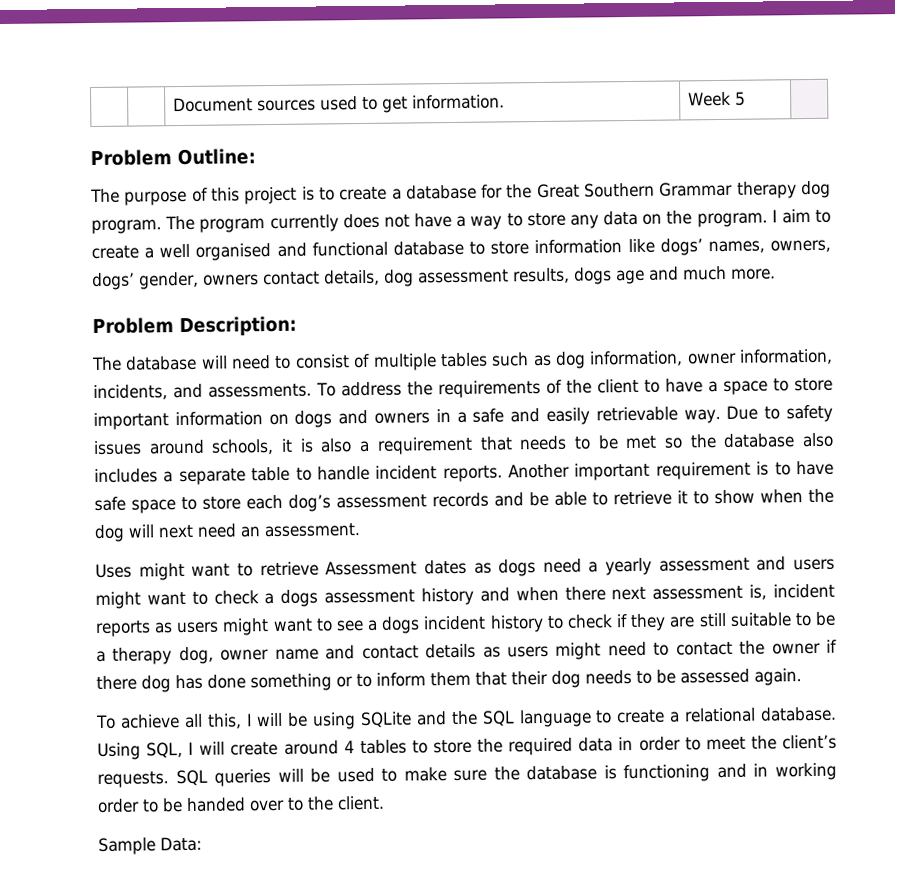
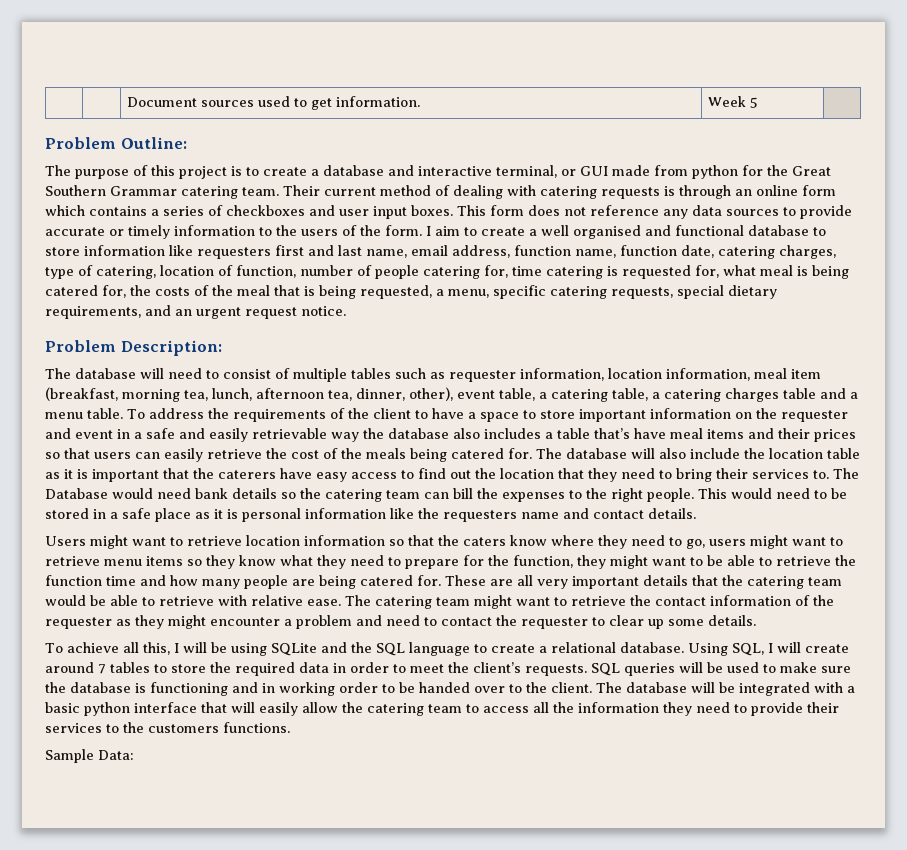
- The purpose of this project is to create a database for the Great Southern Grammar therapy dog program. The program currently does not have a way to store any data on the program.
+ The purpose of this project is to create a database and interactive terminal, or GUI made from python for the Great Southern Grammar catering team. Their current method of dealing with catering requests is through an online form which contains a series of checkboxes and user input boxes. This form does not reference any data sources to provide accurate or timely information to the users of the form.
- I aim to create a well organised and functional database to store information like dogs’ names, owners, dogs’ gender, owners contact details, dog assessment results, dogs age and much more.
+ I aim to create a well organised and functional database to store information like requesters first and last name, email address, function name, function date, catering charges, type of catering, location of function, number of people catering for, time catering is requested for, what meal is being catered for, the costs of the meal that is being requested, a menu, specific catering requests, special dietary requirements, and an urgent request notice.
- The database will need to consist of multiple tables such as dog information, owner information, incidents, and assessments.
+ The database will need to consist of multiple tables such as requester information, location information, meal item (breakfast, morning tea, lunch, afternoon tea, dinner, other), event table, a catering table, a catering charges table and a menu table.
- To address the requirements of the client to have a space to store important information on dogs and owners in a safe and easily retrievable way. Due to safety issues around schools, it is also a requirement that needs to be met so the database also includes a separate table to handle incident reports. Another important requirement is to have safe space to store each dog’s assessment records and be able to retrieve it to show when the dog will next need an assessment.
- Uses might want to retrieve Assessment dates as dogs need a yearly assessment and users might want to check a dogs assessment history and when there next assessment is, incident reports as users might want to see a dogs incident history to check if they are still suitable to be a therapy dog, owner name and contact details as users might need to contact the owner if there dog has done something or to inform them that their dog needs to be assessed again.
+ To address the requirements of the client to have a space to store important information on the requester and event in a safe and easily retrievable way the database also includes a table that’s have meal items and their prices so that users can easily retrieve the cost of the meals being catered for. The database will also include the location table as it is important that the caterers have easy access to find out the location that they need to bring their services to. The Database would need bank details so the catering team can bill the expenses to the right people. This would need to be stored in a safe place as it is personal information like the requesters name and contact details.
+ Users might want to retrieve location information so that the caters know where they need to go, users might want to retrieve menu items so they know what they need to prepare for the function, they might want to be able to retrieve the function time and how many people are being catered for. These are all very important details that the catering team would be able to retrieve with relative ease. The catering team might want to retrieve the contact information of the requester as they might encounter a problem and need to contact the requester to clear up some details.
- Using SQL, I will create around 4 tables to store the required data in order to meet the client’s requests.
+ Using SQL, I will create around 7 tables to store the required data in order to meet the client’s requests.
+ The database will be integrated with a basic python interface that will easily allow the catering team to access all the information they need to provide their services to the customers functions.

